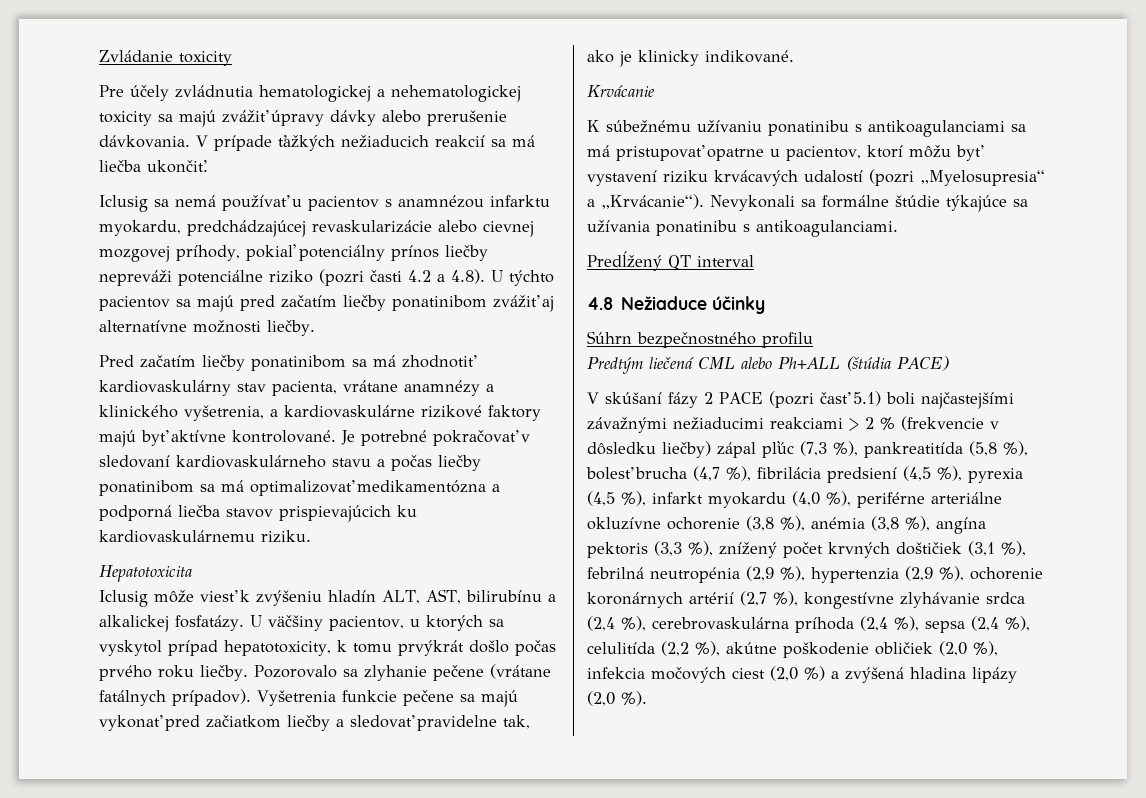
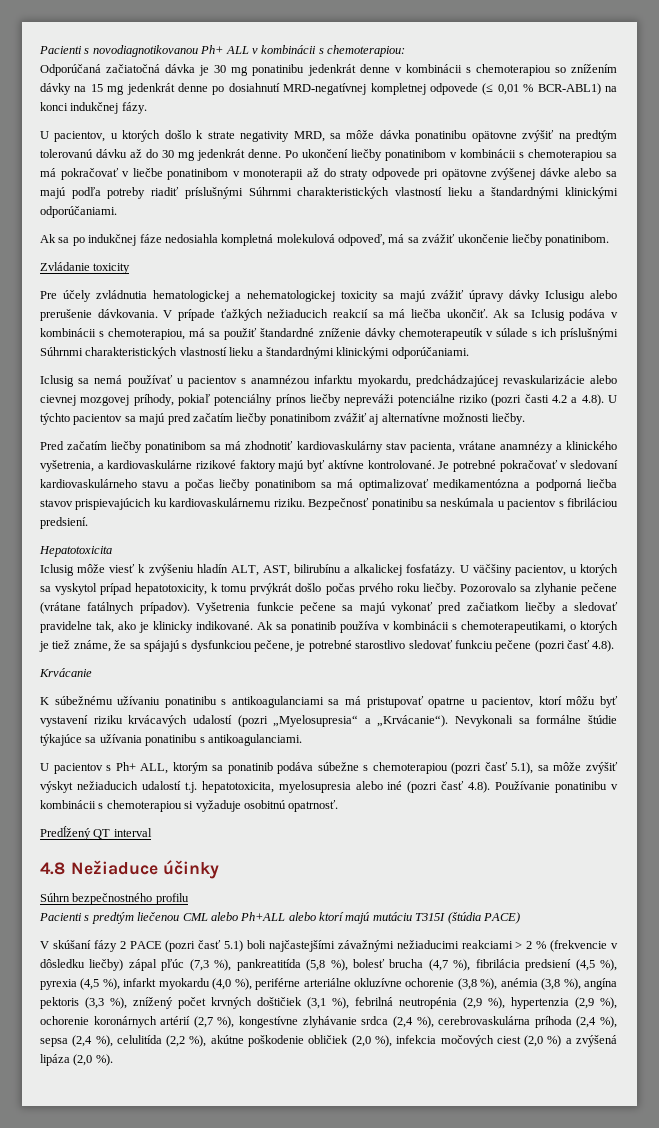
+ Pacienti s novodiagnotikovanou Ph+ ALL v kombinácii s chemoterapiou:
+ Odporúčaná začiatočná dávka je 30 mg ponatinibu jedenkrát denne v kombinácii s chemoterapiou so znížením dávky na 15 mg jedenkrát denne po dosiahnutí MRD-negatívnej kompletnej odpovede (≤ 0,01 % BCR-ABL1) na konci indukčnej fázy.
+ U pacientov, u ktorých došlo k strate negativity MRD, sa môže dávka ponatinibu opätovne zvýšiť na predtým tolerovanú dávku až do 30 mg jedenkrát denne. Po ukončení liečby ponatinibom v kombinácii s chemoterapiou sa má pokračovať v liečbe ponatinibom v monoterapii až do straty odpovede pri opätovne zvýšenej dávke alebo sa majú podľa potreby riadiť príslušnými Súhrnmi charakteristických vlastností lieku a štandardnými klinickými odporúčaniami.
+ Ak sa po indukčnej fáze nedosiahla kompletná molekulová odpoveď, má sa zvážiť ukončenie liečby ponatinibom.
- Pre účely zvládnutia hematologickej a nehematologickej toxicity sa majú zvážiť úpravy dávky alebo prerušenie dávkovania.
+ Pre účely zvládnutia hematologickej a nehematologickej toxicity sa majú zvážiť úpravy dávky Iclusigu alebo prerušenie dávkovania.
+ Ak sa Iclusig podáva v kombinácii s chemoterapiou, má sa použiť štandardné zníženie dávky chemoterapeutík v súlade s ich príslušnými Súhrnmi charakteristických vlastností lieku a štandardnými klinickými odporúčaniami.
+ Bezpečnosť ponatinibu sa neskúmala u pacientov s fibriláciou predsiení.
+ Ak sa ponatinib používa v kombinácii s chemoterapeutikami, o ktorých je tiež známe, že sa spájajú s dysfunkciou pečene, je potrebné starostlivo sledovať funkciu pečene (pozri časť 4.8).
+ U pacientov s Ph+ ALL, ktorým sa ponatinib podáva súbežne s chemoterapiou (pozri časť 5.1), sa môže zvýšiť výskyt nežiaducich udalostí t.j. hepatotoxicita, myelosupresia alebo iné (pozri časť 4.8). Používanie ponatinibu v kombinácii s chemoterapiou si vyžaduje osobitnú opatrnosť.
- Predtým liečená CML alebo Ph+ALL (štúdia PACE)
+ Pacienti s predtým liečenou CML alebo Ph+ALL alebo ktorí majú mutáciu T315I (štúdia PACE)
- V skúšaní fázy 2 PACE (pozri časť 5.1) boli najčastejšími závažnými nežiaducimi reakciami > 2 % (frekvencie v dôsledku liečby) zápal pľúc (7,3 %), pankreatitída (5,8 %), bolesť brucha (4,7 %), fibrilácia predsiení (4,5 %), pyrexia (4,5 %), infarkt myokardu (4,0 %), periférne arteriálne okluzívne ochorenie (3,8 %), anémia (3,8 %), angína pektoris (3,3 %), znížený počet krvných doštičiek (3,1 %), febrilná neutropénia (2,9 %), hypertenzia (2,9 %), ochorenie koronárnych artérií (2,7 %), kongestívne zlyhávanie srdca (2,4 %), cerebrovaskulárna príhoda (2,4 %), sepsa (2,4 %), celulitída (2,2 %), akútne poškodenie obličiek (2,0 %), infekcia močových ciest (2,0 %) a zvýšená hladina lipázy (2,0 %).
+ V skúšaní fázy 2 PACE (pozri časť 5.1) boli najčastejšími závažnými nežiaducimi reakciami > 2 % (frekvencie v dôsledku liečby) zápal pľúc (7,3 %), pankreatitída (5,8 %), bolesť brucha (4,7 %), fibrilácia predsiení (4,5 %), pyrexia (4,5 %), infarkt myokardu (4,0 %), periférne arteriálne okluzívne ochorenie (3,8 %), anémia (3,8 %), angína pektoris (3,3 %), znížený počet krvných doštičiek (3,1 %), febrilná neutropénia (2,9 %), hypertenzia (2,9 %), ochorenie koronárnych artérií (2,7 %), kongestívne zlyhávanie srdca (2,4 %), cerebrovaskulárna príhoda (2,4 %), sepsa (2,4 %), celulitída (2,2 %), akútne poškodenie obličiek (2,0 %), infekcia močových ciest (2,0 %) a zvýšená lipáza (2,0 %).

